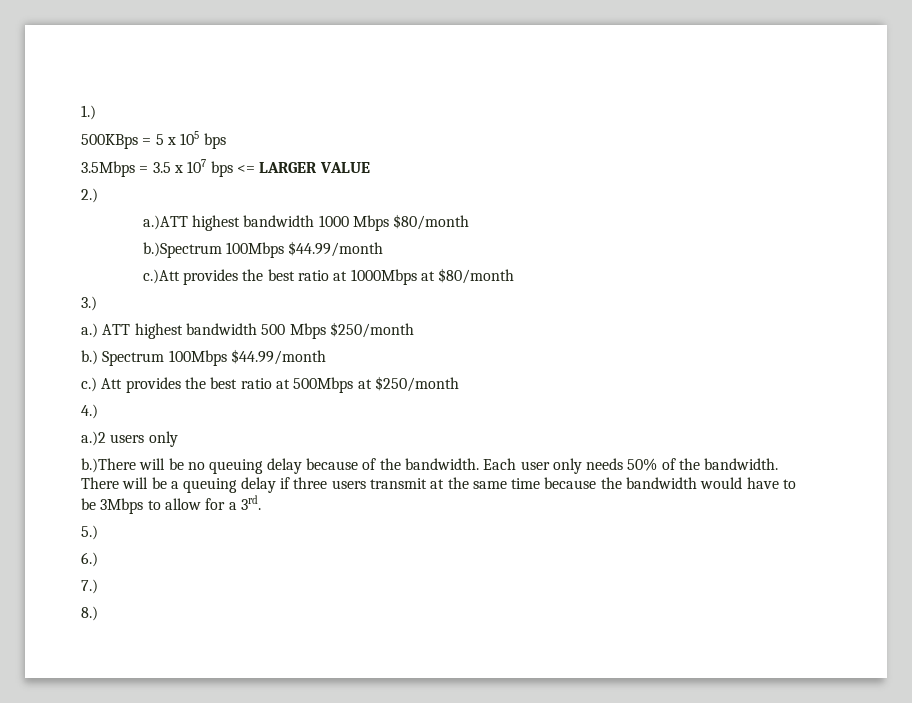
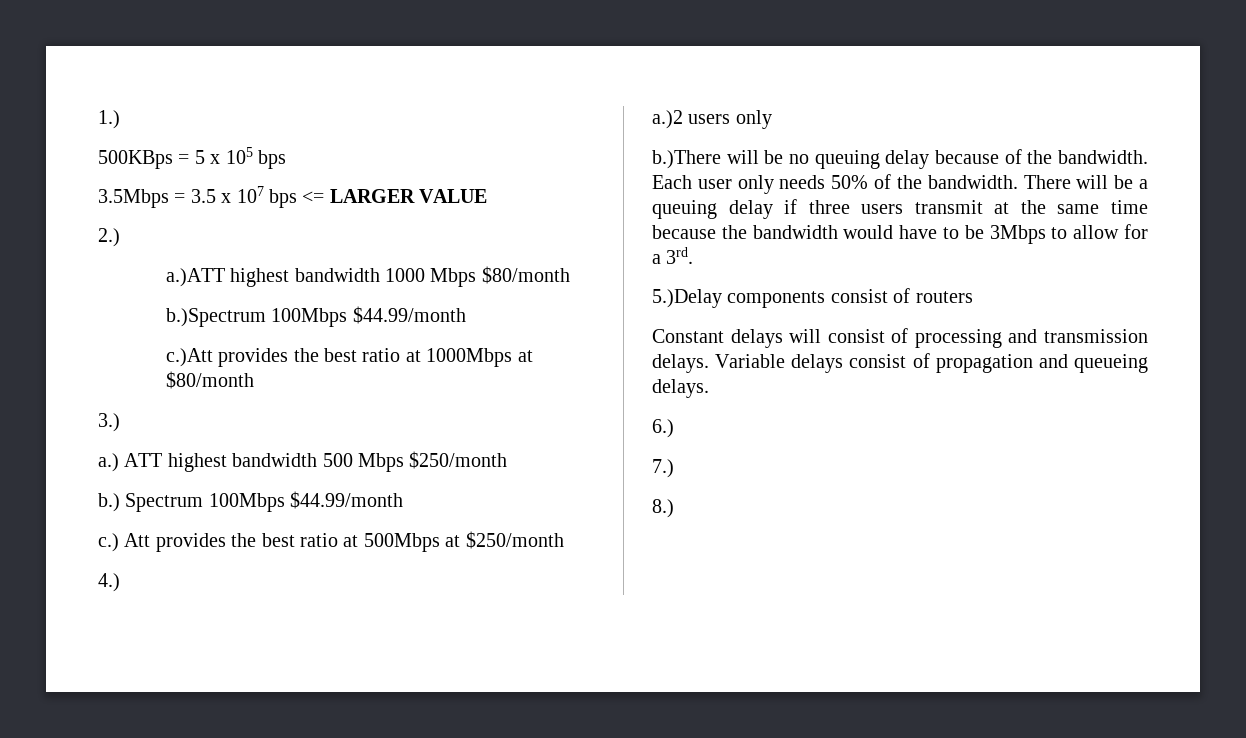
- 5.)
+ 5.)Delay components consist of routers
+ Constant delays will consist of processing and transmission delays. Variable delays consist of propagation and queueing delays.

